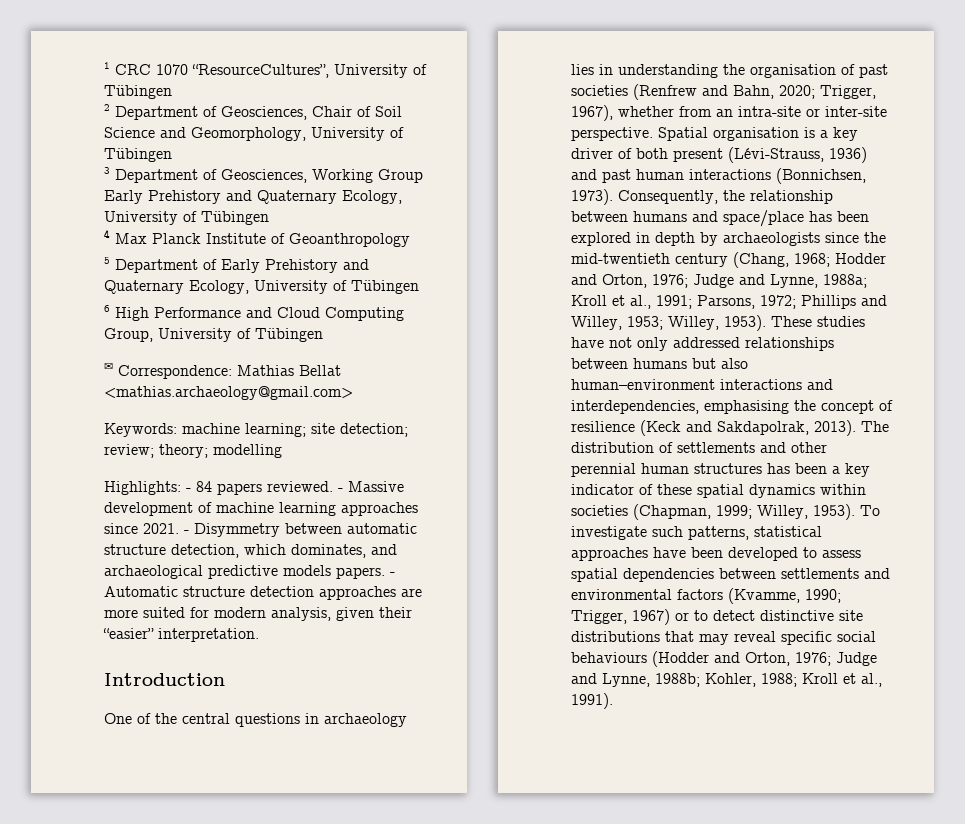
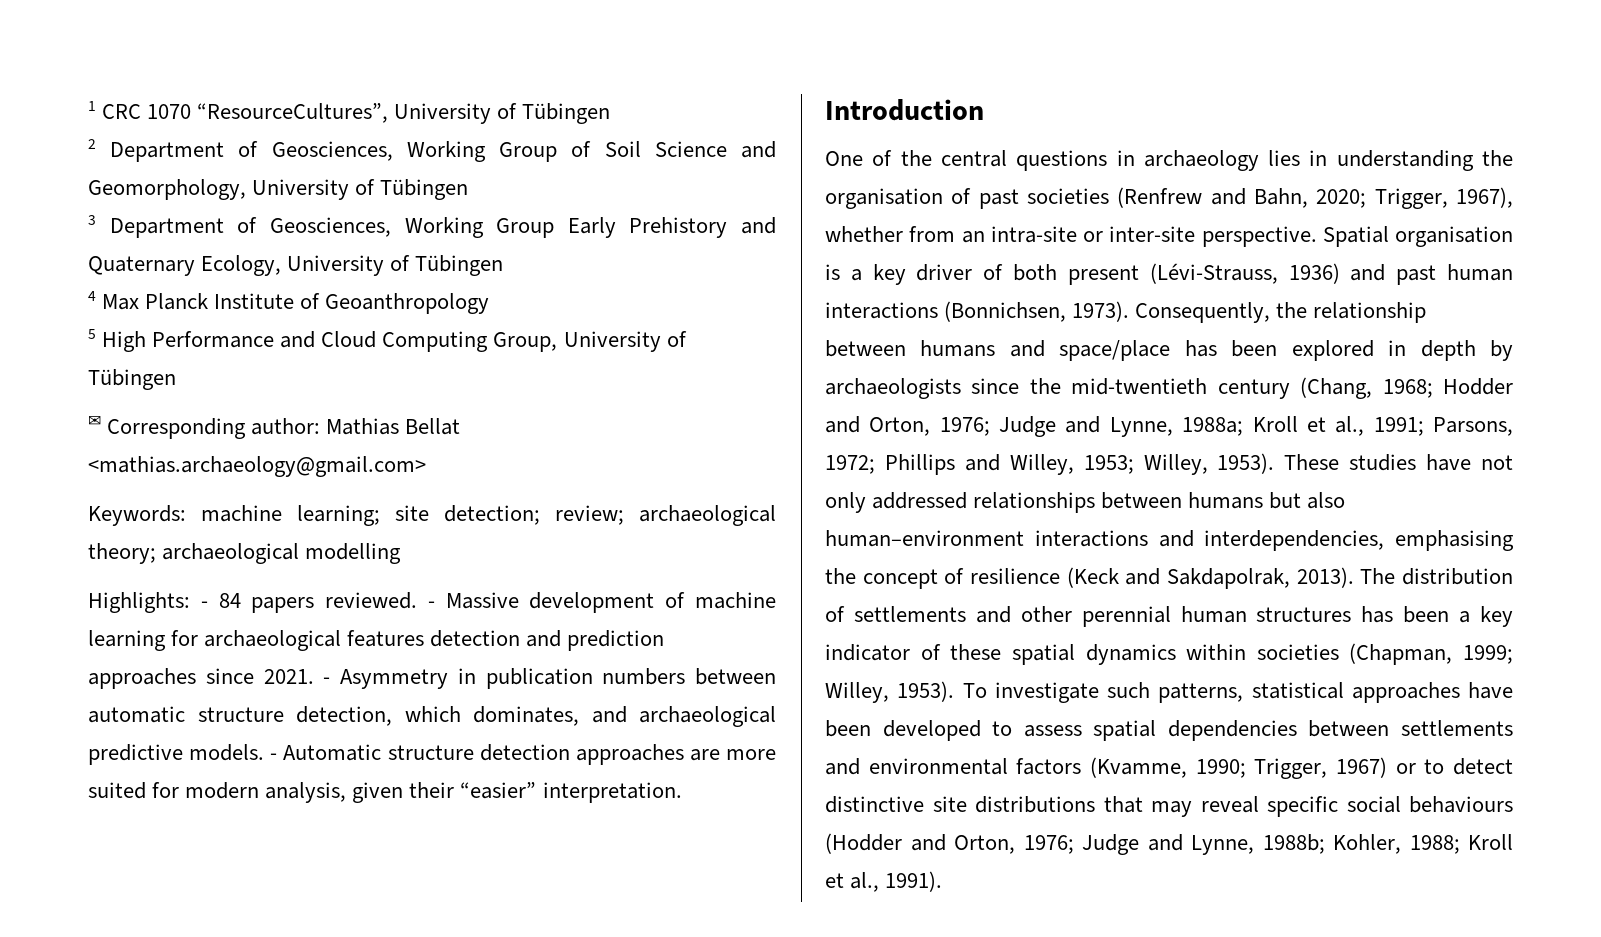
- 2 Department of Geosciences, Chair of Soil Science and Geomorphology, University of Tübingen
+ 2 Department of Geosciences, Working Group of Soil Science and Geomorphology, University of Tübingen
- 5 Department of Early Prehistory and Quaternary Ecology, University of Tübingen
- 6 High Performance and Cloud Computing Group, University of Tübingen
+ 5 High Performance and Cloud Computing Group, University of Tübingen
- ✉ Correspondence: Mathias Bellat <mathias.archaeology@gmail.com>
+ ✉ Corresponding author: Mathias Bellat <mathias.archaeology@gmail.com>
- Keywords: machine learning; site detection; review; theory; modelling
+ Keywords: machine learning; site detection; review; archaeological theory; archaeological modelling
- - Massive development of machine learning approaches since 2021. - Disymmetry between automatic structure detection, which dominates, and archaeological predictive models papers.
+ - Massive development of machine learning for archaeological features detection and prediction approaches since 2021. - Asymmetry in publication numbers between automatic structure detection, which dominates, and archaeological predictive models.

